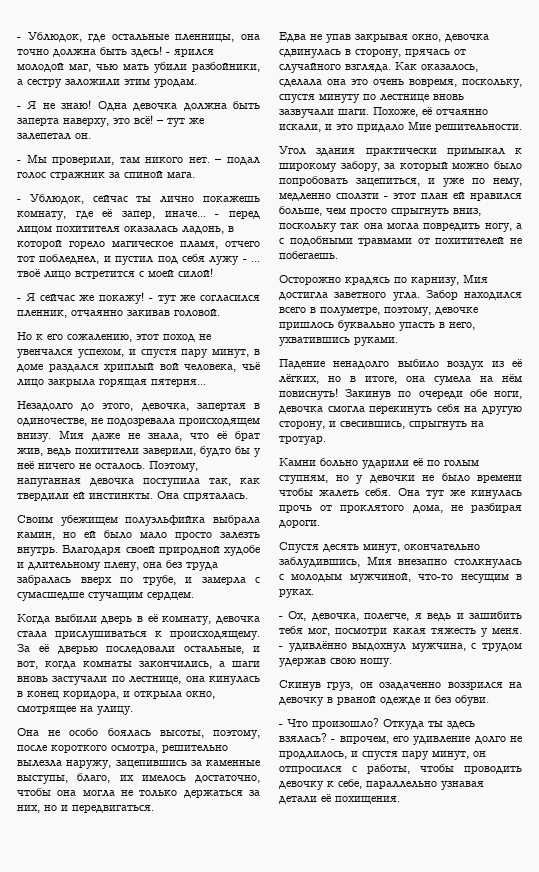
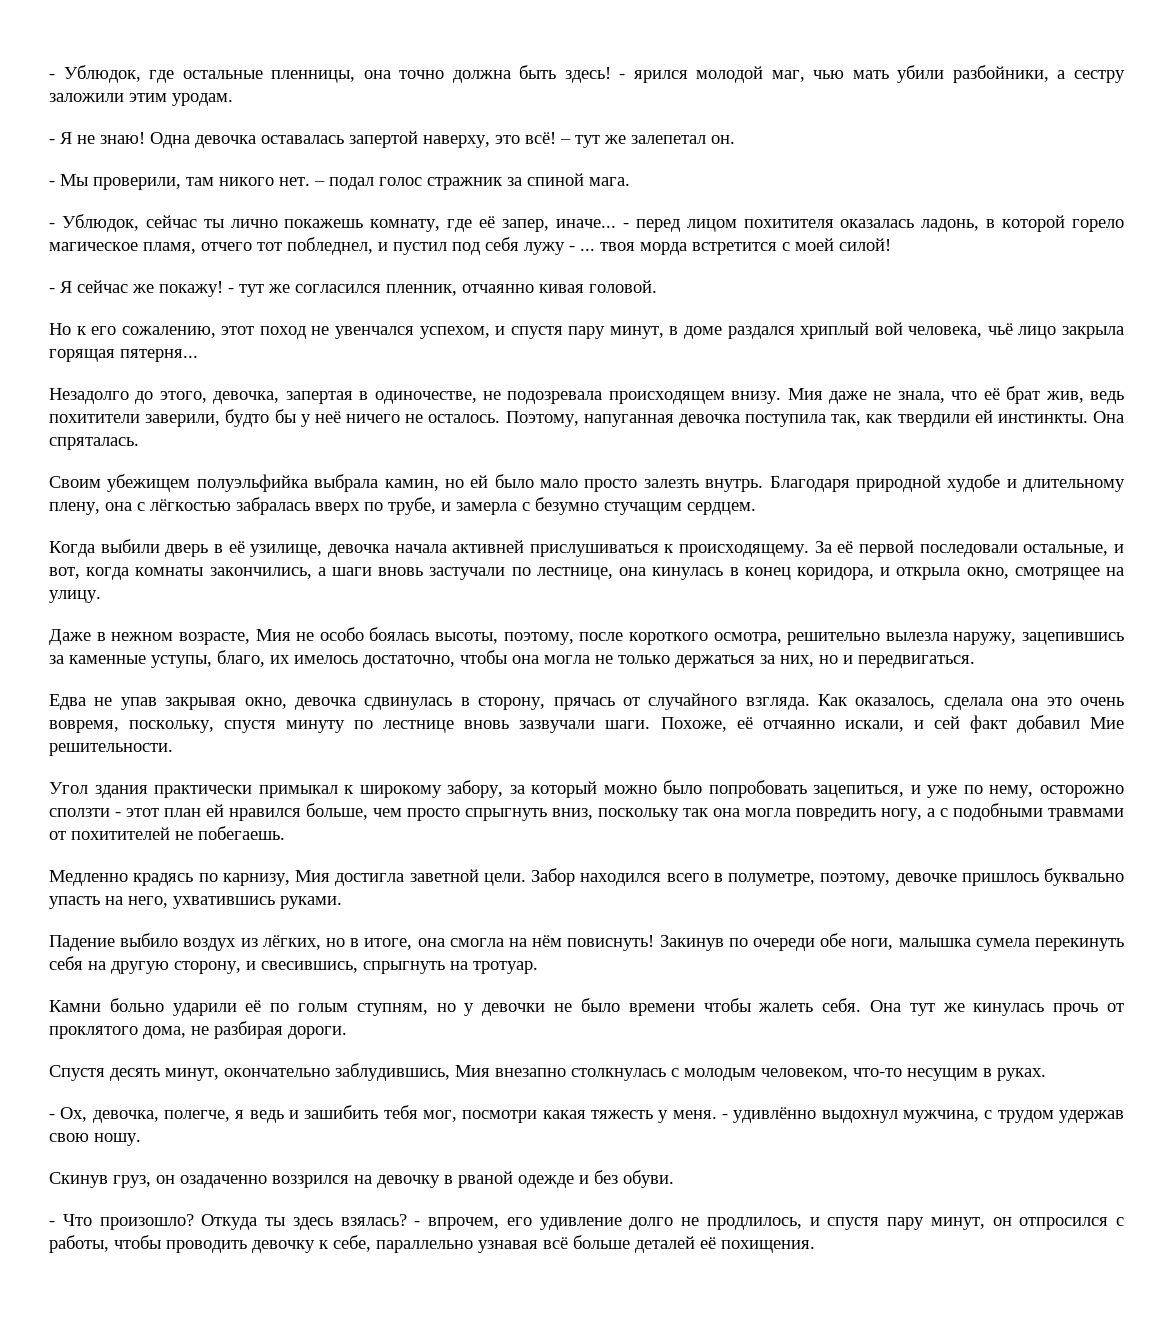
- Одна девочка должна быть заперта наверху, это всё!
+ Одна девочка оставалась запертой наверху, это всё!
- - перед лицом похитителя оказалась ладонь, в которой горело магическое пламя, отчего тот побледнел, и пустил под себя лужу - ... твоё лицо встретится с моей силой!
+ - перед лицом похитителя оказалась ладонь, в которой горело магическое пламя, отчего тот побледнел, и пустил под себя лужу - ... твоя морда встретится с моей силой!
- - тут же согласился пленник, отчаянно закивав головой.
+ - тут же согласился пленник, отчаянно кивая головой.
- Благодаря своей природной худобе и длительному плену, она без труда забралась вверх по трубе, и замерла с сумасшедше стучащим сердцем.
+ Благодаря природной худобе и длительному плену, она с лёгкостью забралась вверх по трубе, и замерла с безумно стучащим сердцем.
- Когда выбили дверь в её комнату, девочка стала прислушиваться к происходящему.
+ Когда выбили дверь в её узилище, девочка начала активней прислушиваться к происходящему.
- За её дверью последовали остальные, и вот, когда комнаты закончились, а шаги вновь застучали по лестнице, она кинулась в конец коридора, и открыла окно, смотрящее на улицу.
+ За её первой последовали остальные, и вот, когда комнаты закончились, а шаги вновь застучали по лестнице, она кинулась в конец коридора, и открыла окно, смотрящее на улицу.
- Она не особо боялась высоты, поэтому, после короткого осмотра, решительно вылезла наружу, зацепившись за каменные выступы, благо, их имелось достаточно, чтобы она могла не только держаться за них, но и передвигаться.
+ Даже в нежном возрасте, Мия не особо боялась высоты, поэтому, после короткого осмотра, решительно вылезла наружу, зацепившись за каменные уступы, благо, их имелось достаточно, чтобы она могла не только держаться за них, но и передвигаться.
- Похоже, её отчаянно искали, и это придало Мие решительности.
+ Похоже, её отчаянно искали, и сей факт добавил Мие решительности.
- Угол здания практически примыкал к широкому забору, за который можно было попробовать зацепиться, и уже по нему, медленно сползти - этот план ей нравился больше, чем просто спрыгнуть вниз, поскольку так она могла повредить ногу, а с подобными травмами от похитителей не побегаешь.
+ Угол здания практически примыкал к широкому забору, за который можно было попробовать зацепиться, и уже по нему, осторожно сползти - этот план ей нравился больше, чем просто спрыгнуть вниз, поскольку так она могла повредить ногу, а с подобными травмами от похитителей не побегаешь.
- Осторожно крадясь по карнизу, Мия достигла заветного угла.
+ Медленно крадясь по карнизу, Мия достигла заветной цели.
- Забор находился всего в полуметре, поэтому, девочке пришлось буквально упасть в него, ухватившись руками.
+ Забор находился всего в полуметре, поэтому, девочке пришлось буквально упасть на него, ухватившись руками.
- Падение ненадолго выбило воздух из её лёгких, но в итоге, она сумела на нём повиснуть!
+ Падение выбило воздух из лёгких, но в итоге, она смогла на нём повиснуть!
- Закинув по очереди обе ноги, девочка смогла перекинуть себя на другую сторону, и свесившись, спрыгнуть на тротуар.
+ Закинув по очереди обе ноги, малышка сумела перекинуть себя на другую сторону, и свесившись, спрыгнуть на тротуар.
- Спустя десять минут, окончательно заблудившись, Мия внезапно столкнулась с молодым мужчиной, что-то несущим в руках.
+ Спустя десять минут, окончательно заблудившись, Мия внезапно столкнулась с молодым человеком, что-то несущим в руках.
- - впрочем, его удивление долго не продлилось, и спустя пару минут, он отпросился с работы, чтобы проводить девочку к себе, параллельно узнавая детали её похищения.
+ - впрочем, его удивление долго не продлилось, и спустя пару минут, он отпросился с работы, чтобы проводить девочку к себе, параллельно узнавая всё больше деталей её похищения.

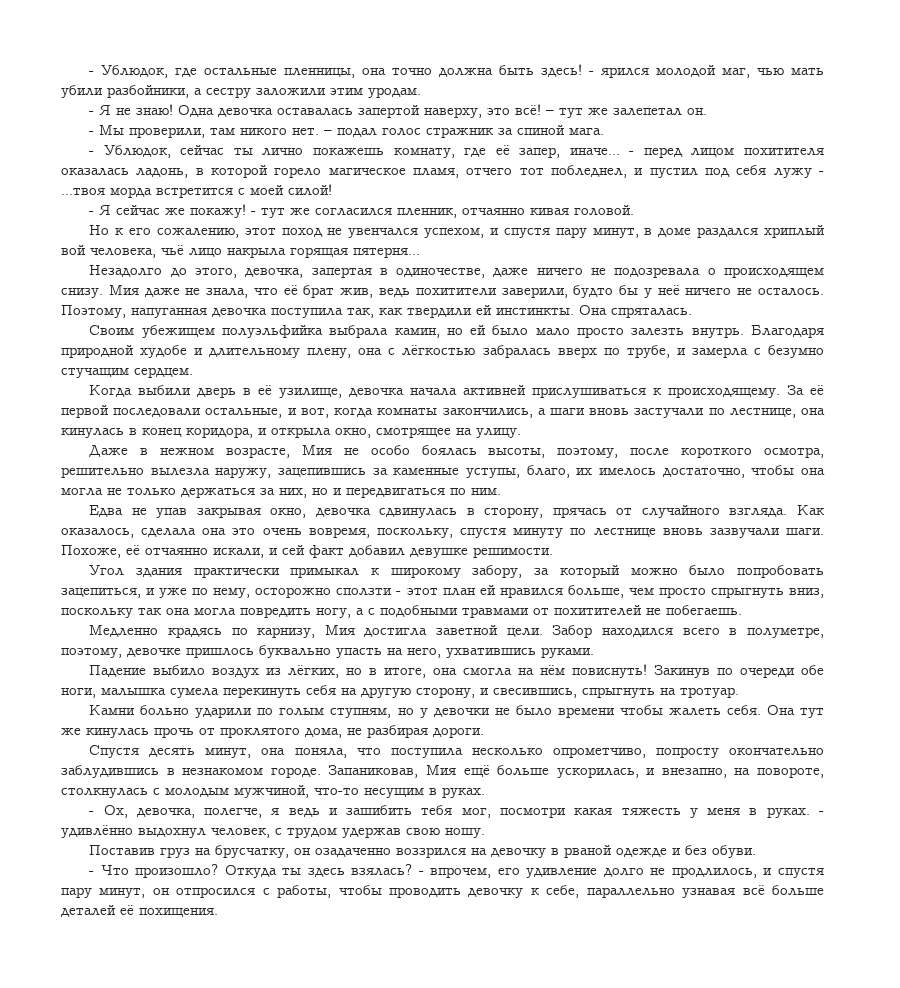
- - перед лицом похитителя оказалась ладонь, в которой горело магическое пламя, отчего тот побледнел, и пустил под себя лужу - ... твоя морда встретится с моей силой!
+ - перед лицом похитителя оказалась ладонь, в которой горело магическое пламя, отчего тот побледнел, и пустил под себя лужу - ...твоя морда встретится с моей силой!
- Но к его сожалению, этот поход не увенчался успехом, и спустя пару минут, в доме раздался хриплый вой человека, чьё лицо закрыла горящая пятерня...
+ Но к его сожалению, этот поход не увенчался успехом, и спустя пару минут, в доме раздался хриплый вой человека, чьё лицо накрыла горящая пятерня...
- Незадолго до этого, девочка, запертая в одиночестве, не подозревала происходящем внизу.
+ Незадолго до этого, девочка, запертая в одиночестве, даже ничего не подозревала о происходящем снизу.
- Даже в нежном возрасте, Мия не особо боялась высоты, поэтому, после короткого осмотра, решительно вылезла наружу, зацепившись за каменные уступы, благо, их имелось достаточно, чтобы она могла не только держаться за них, но и передвигаться.
+ Даже в нежном возрасте, Мия не особо боялась высоты, поэтому, после короткого осмотра, решительно вылезла наружу, зацепившись за каменные уступы, благо, их имелось достаточно, чтобы она могла не только держаться за них, но и передвигаться по ним.
- Похоже, её отчаянно искали, и сей факт добавил Мие решительности.
+ Похоже, её отчаянно искали, и сей факт добавил девушке решимости.
- Камни больно ударили её по голым ступням, но у девочки не было времени чтобы жалеть себя.
+ Камни больно ударили по голым ступням, но у девочки не было времени чтобы жалеть себя.
- Спустя десять минут, окончательно заблудившись, Мия внезапно столкнулась с молодым человеком, что-то несущим в руках.
+ Спустя десять минут, она поняла, что поступила несколько опрометчиво, попросту окончательно заблудившись в незнакомом городе. Запаниковав, Мия ещё больше ускорилась, и внезапно, на повороте, столкнулась с молодым мужчиной, что-то несущим в руках.
- - Ох, девочка, полегче, я ведь и зашибить тебя мог, посмотри какая тяжесть у меня.
+ - Ох, девочка, полегче, я ведь и зашибить тебя мог, посмотри какая тяжесть у меня в руках.
- - удивлённо выдохнул мужчина, с трудом удержав свою ношу.
+ - удивлённо выдохнул человек, с трудом удержав свою ношу.
- Скинув груз, он озадаченно воззрился на девочку в рваной одежде и без обуви.
+ Поставив груз на брусчатку, он озадаченно воззрился на девочку в рваной одежде и без обуви.

